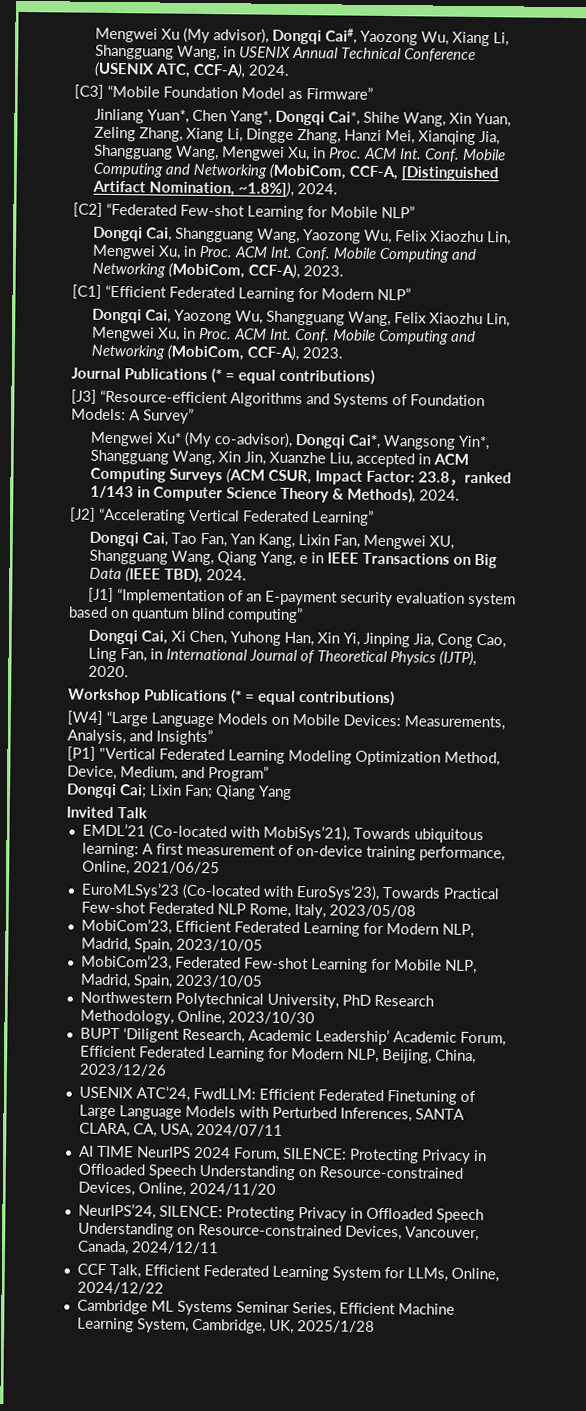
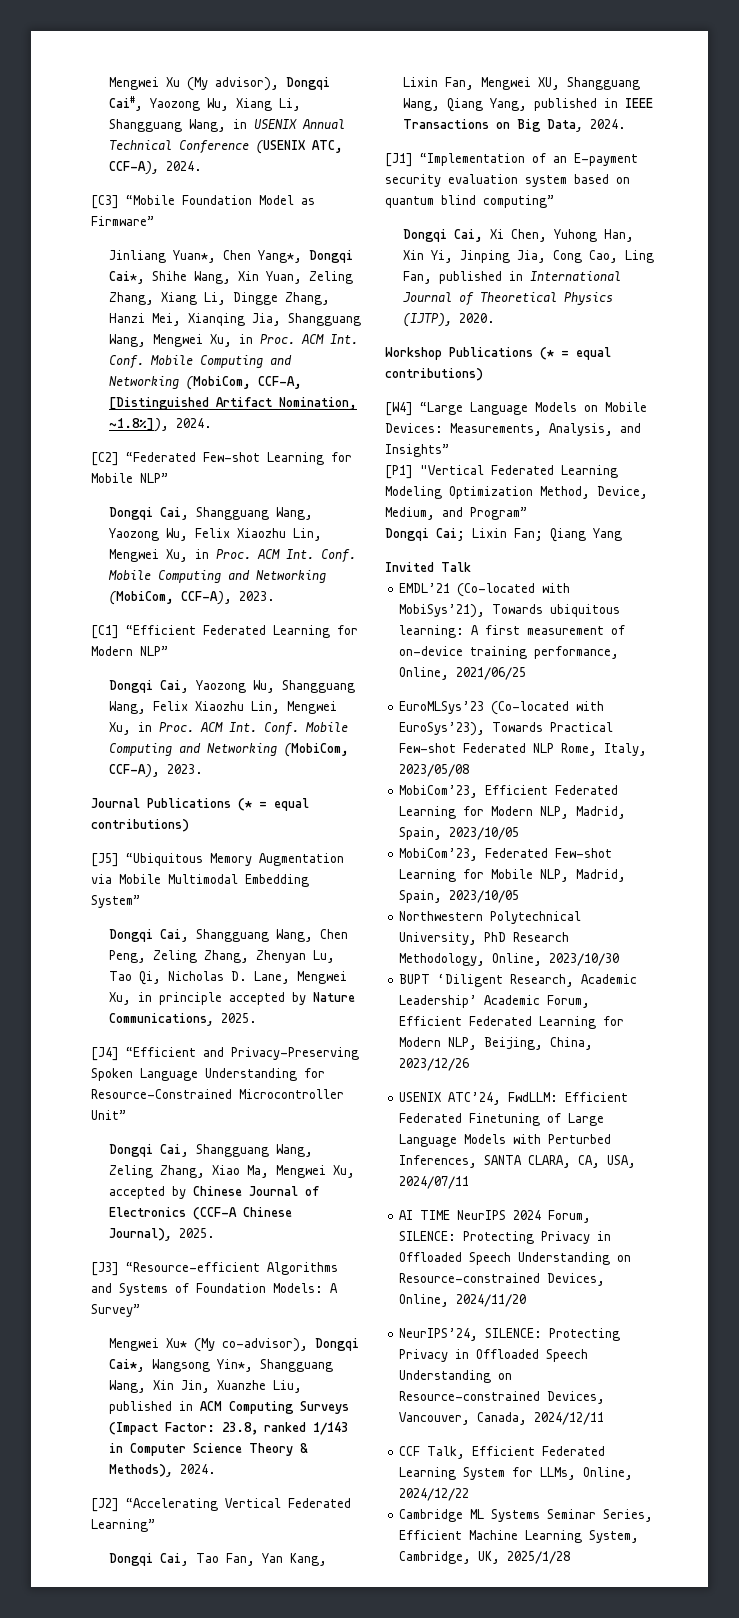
+ [J5] “Ubiquitous Memory Augmentation via Mobile Multimodal Embedding System”
+ Dongqi Cai, Shangguang Wang, Chen Peng, Zeling Zhang, Zhenyan Lu, Tao Qi, Nicholas D. Lane, Mengwei Xu, in principle accepted by Nature Communications, 2025.
+ [J4] “Efficient and Privacy-Preserving Spoken Language Understanding for Resource-Constrained Microcontroller Unit”
+ Dongqi Cai, Shangguang Wang, Zeling Zhang, Xiao Ma, Mengwei Xu, accepted by Chinese Journal of Electronics (CCF-A Chinese Journal), 2025.
- Mengwei Xu* (My co-advisor), Dongqi Cai*, Wangsong Yin*, Shangguang Wang, Xin Jin, Xuanzhe Liu, accepted in ACM Computing Surveys (ACM CSUR, Impact Factor: 23.8，ranked 1/143 in Computer Science Theory & Methods), 2024.
+ Mengwei Xu* (My co-advisor), Dongqi Cai*, Wangsong Yin*, Shangguang Wang, Xin Jin, Xuanzhe Liu, published in ACM Computing Surveys (Impact Factor: 23.8，ranked 1/143 in Computer Science Theory & Methods), 2024.
- Dongqi Cai, Tao Fan, Yan Kang, Lixin Fan, Mengwei XU, Shangguang Wang, Qiang Yang, e in IEEE Transactions on Big Data (IEEE TBD), 2024.
+ Dongqi Cai, Tao Fan, Yan Kang, Lixin Fan, Mengwei XU, Shangguang Wang, Qiang Yang, published in IEEE Transactions on Big Data, 2024.
- Dongqi Cai, Xi Chen, Yuhong Han, Xin Yi, Jinping Jia, Cong Cao, Ling Fan, in International Journal of Theoretical Physics (IJTP), 2020.
+ Dongqi Cai, Xi Chen, Yuhong Han, Xin Yi, Jinping Jia, Cong Cao, Ling Fan, published in International Journal of Theoretical Physics (IJTP), 2020.

